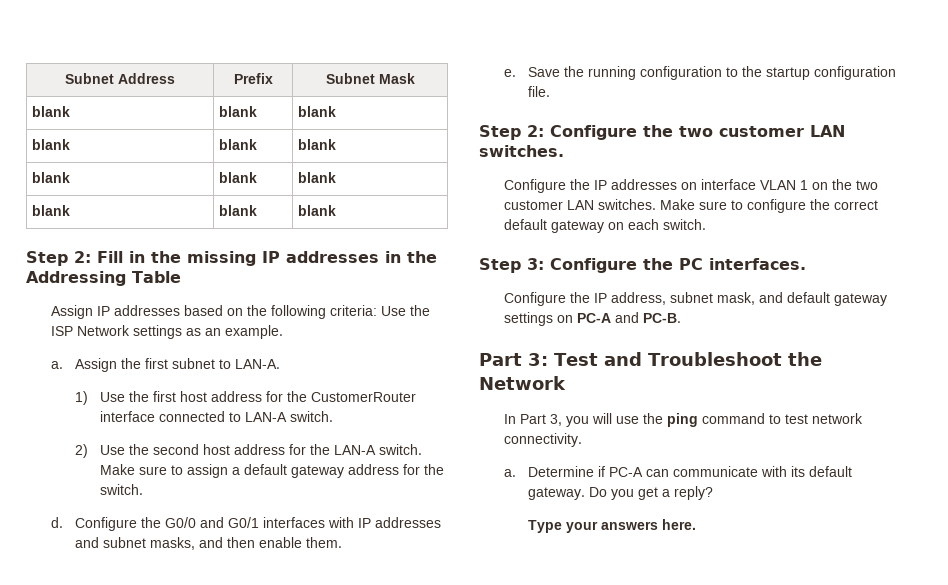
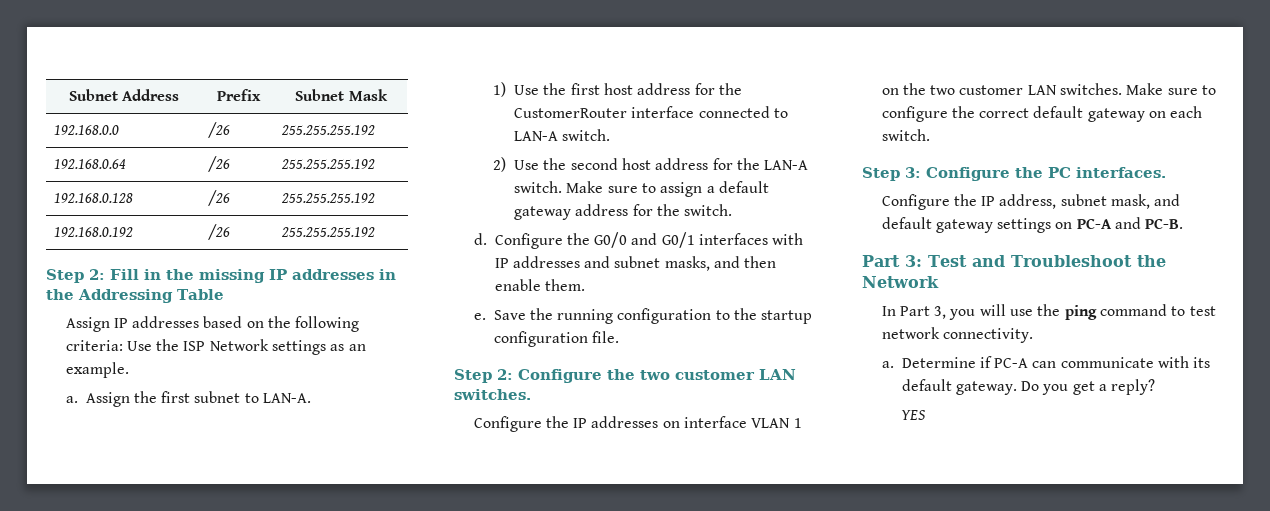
  Subnet Address | Prefix | Subnet Mask
- blank | blank | blank
- blank | blank | blank
- blank | blank | blank
- blank | blank | blank
+ 192.168.0.0 | /26 | 255.255.255.192
+ 192.168.0.64 | /26 | 255.255.255.192
+ 192.168.0.128 | /26 | 255.255.255.192
+ 192.168.0.192 | /26 | 255.255.255.192
- Type your answers here.
+ YES

